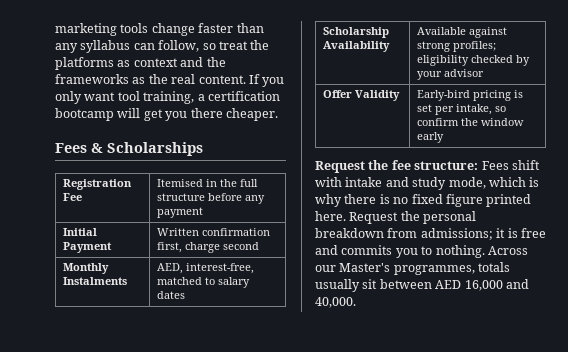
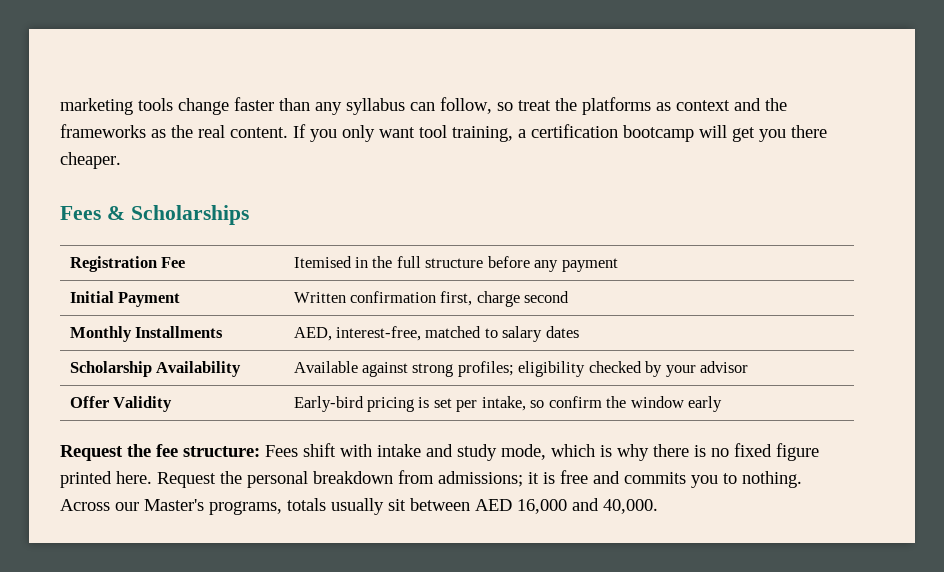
- Monthly Instalments | AED, interest-free, matched to salary dates
+ Monthly Installments | AED, interest-free, matched to salary dates
- Across our Master's programmes, totals usually sit between AED 16,000 and 40,000.
+ Across our Master's programs, totals usually sit between AED 16,000 and 40,000.

